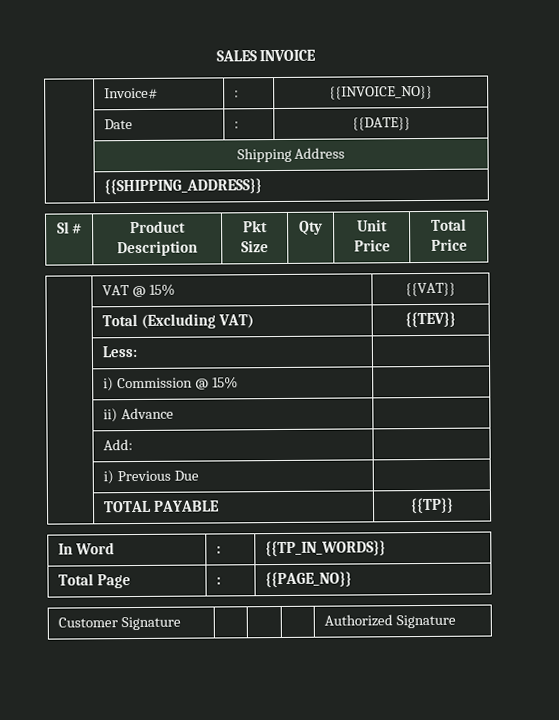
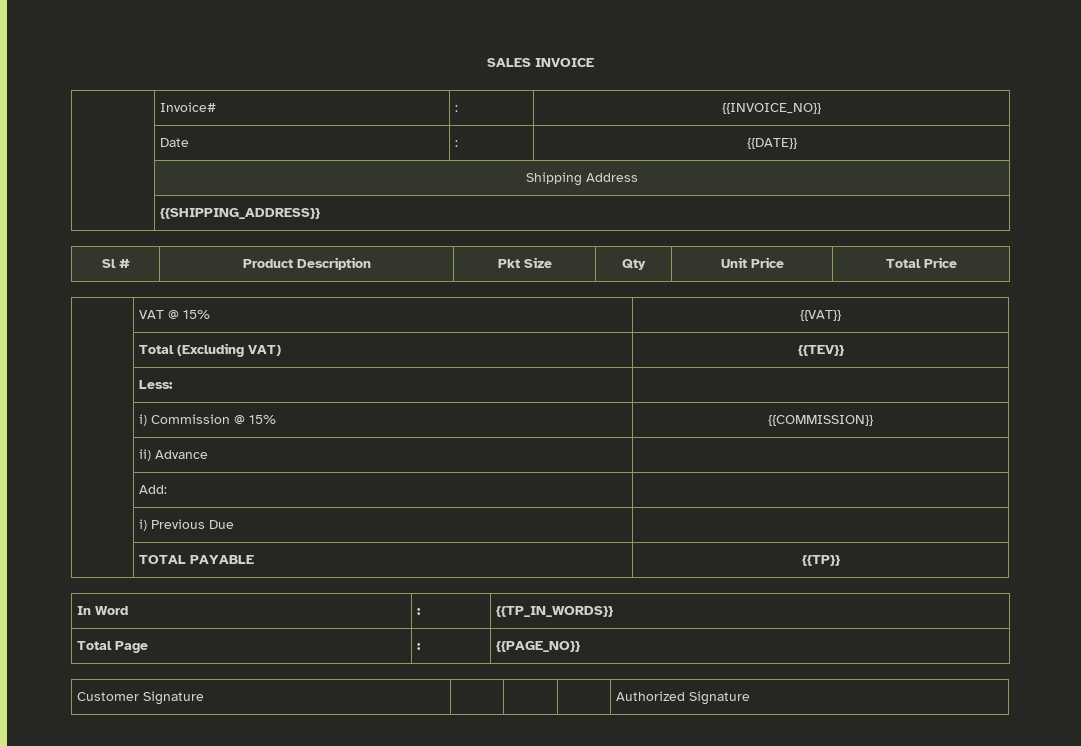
- | i) Commission @ 15% |
+ | i) Commission @ 15% | {{COMMISSION}}

